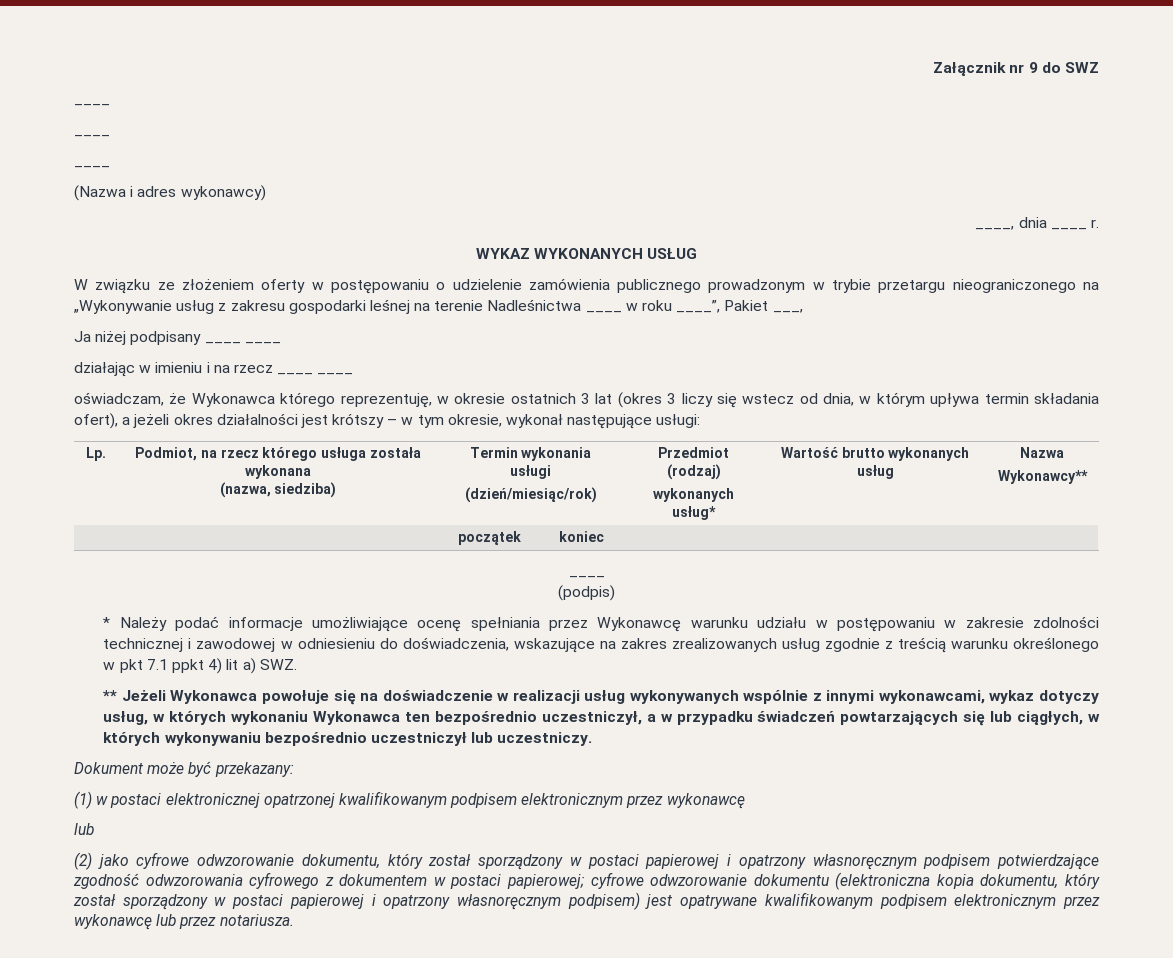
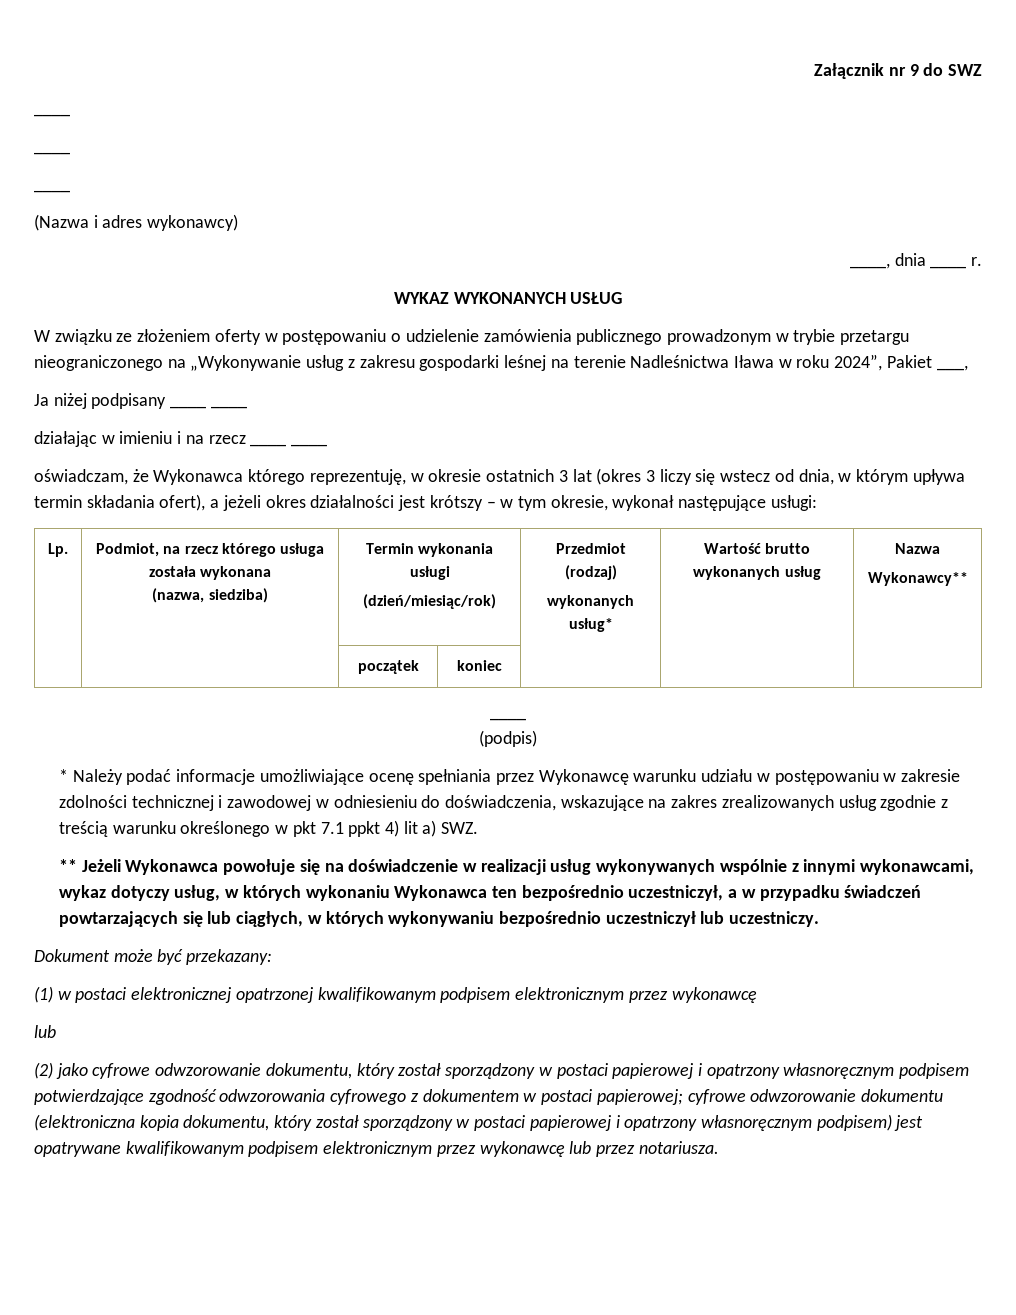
- W związku ze złożeniem oferty w postępowaniu o udzielenie zamówienia publicznego prowadzonym w trybie przetargu nieograniczonego na „Wykonywanie usług z zakresu gospodarki leśnej na terenie Nadleśnictwa ____ w roku ____”, Pakiet ___,
+ W związku ze złożeniem oferty w postępowaniu o udzielenie zamówienia publicznego prowadzonym w trybie przetargu nieograniczonego na „Wykonywanie usług z zakresu gospodarki leśnej na terenie Nadleśnictwa Iława w roku 2024”, Pakiet ___,

